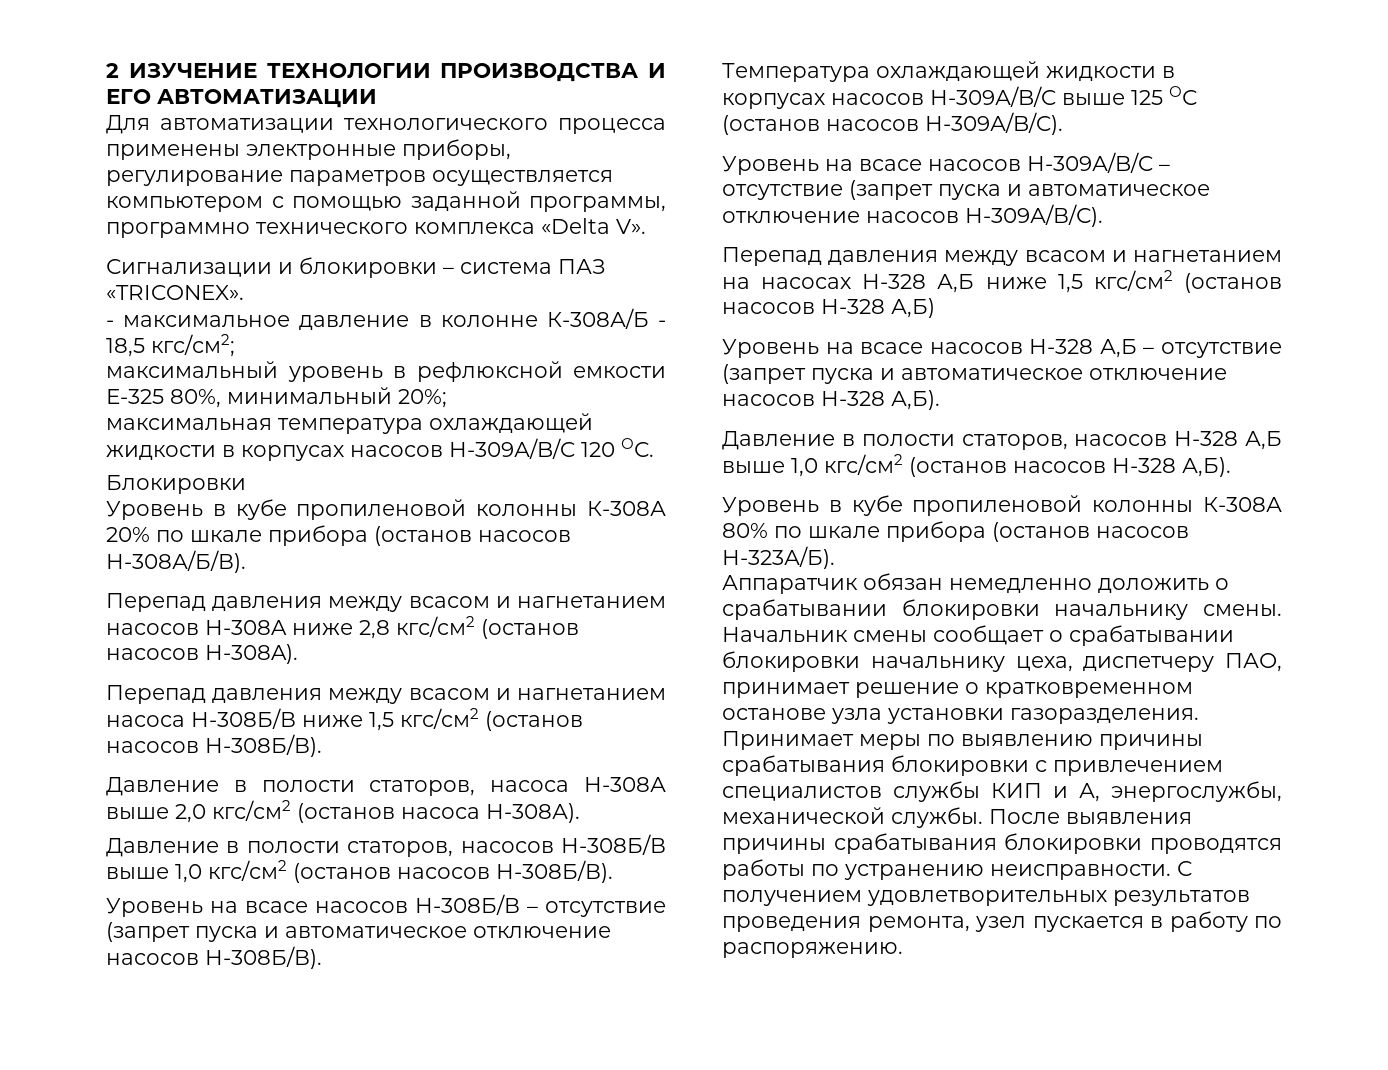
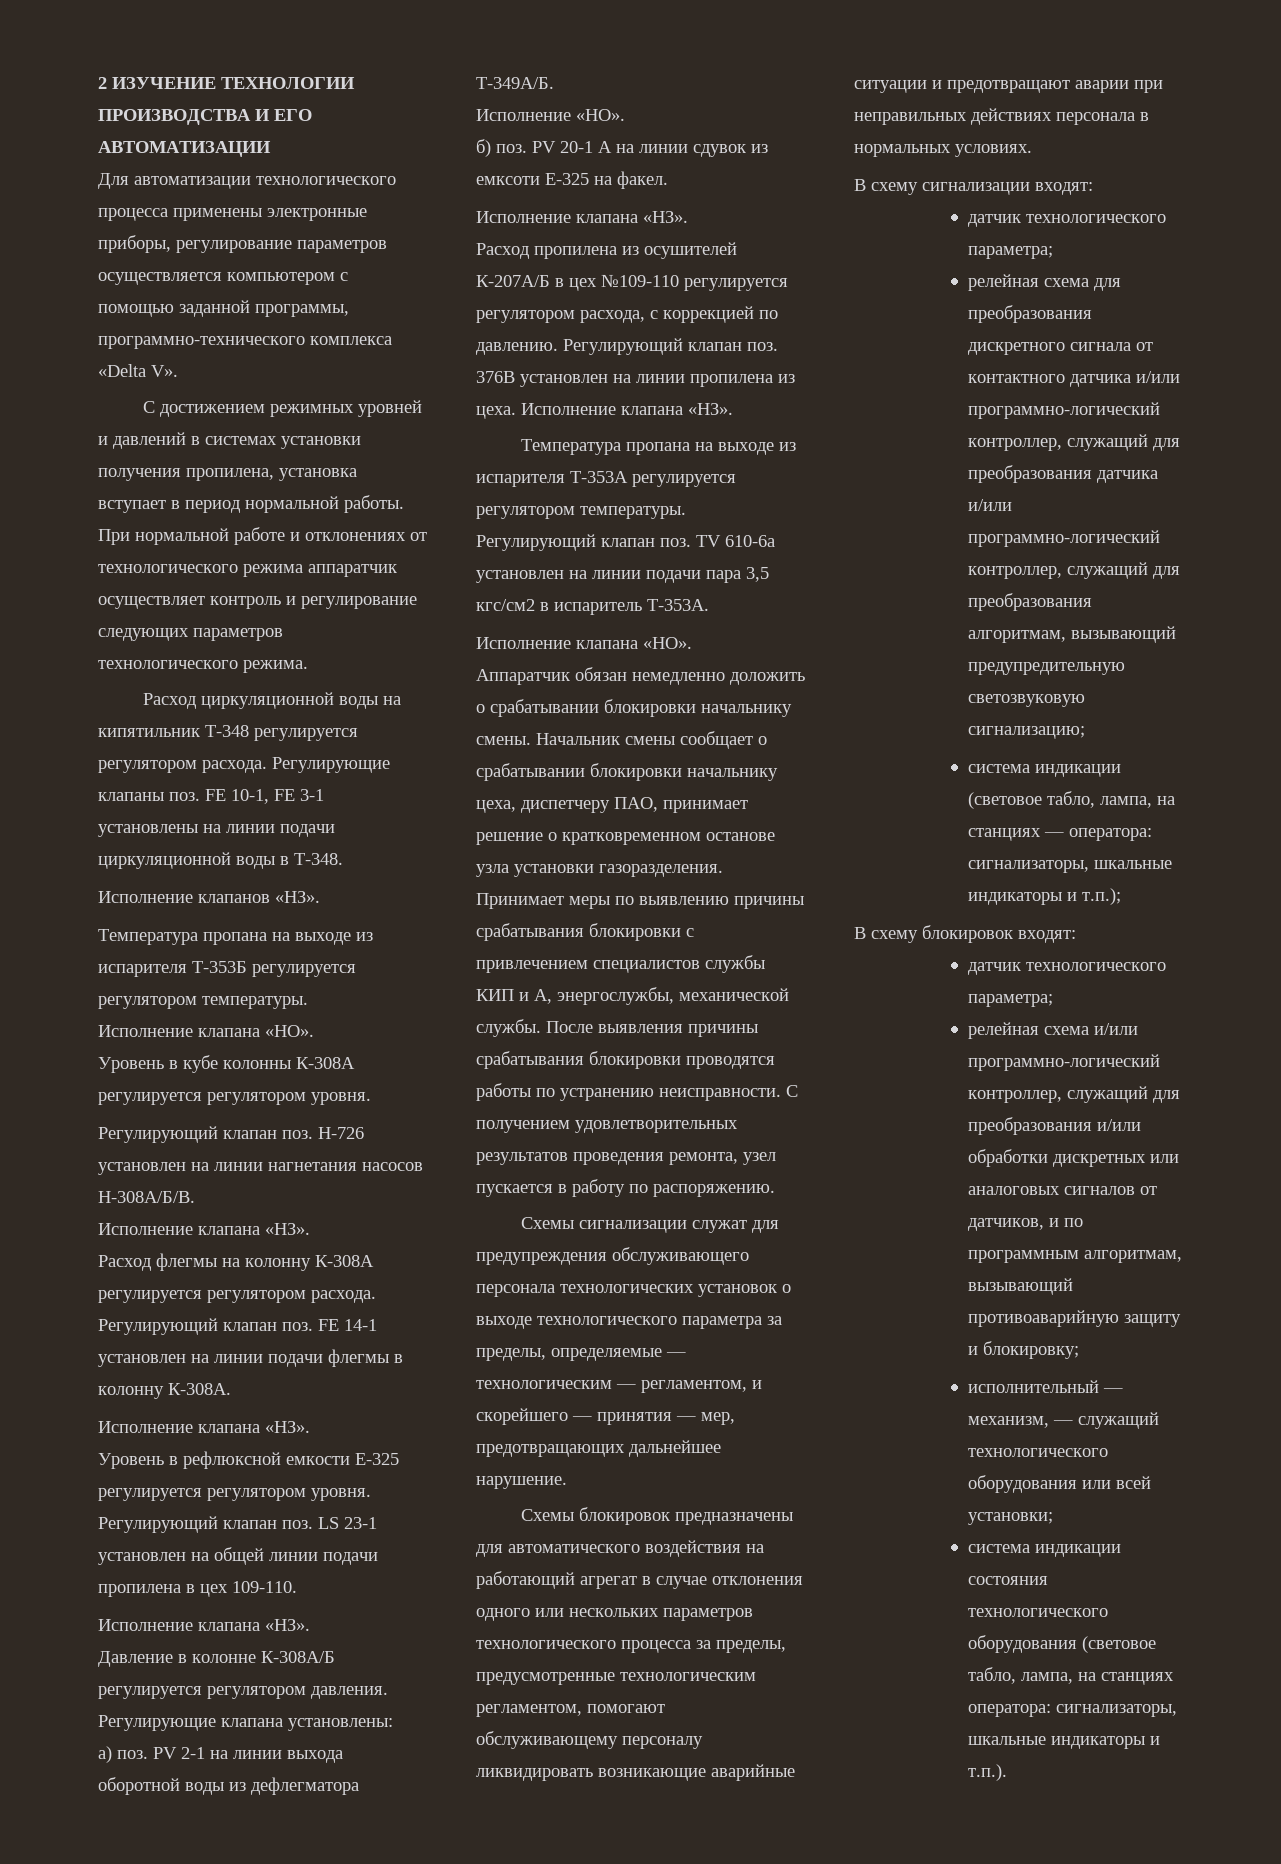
- Для автоматизации технологического процесса применены электронные приборы, регулирование параметров осуществляется компьютером с помощью заданной программы, программно технического комплекса «Delta V».
+ Для автоматизации технологического процесса применены электронные приборы, регулирование параметров осуществляется компьютером с помощью заданной программы, программно-технического комплекса «Delta V».
- Сигнализации и блокировки – система ПАЗ «TRICONEX».
- - максимальное давление в колонне К-308А/Б - 18,5 кгс/см2;
- максимальный уровень в рефлюксной емкости Е-325 80%, минимальный 20%;
- максимальная температура охлаждающей жидкости в корпусах насосов Н-309А/B/C 120 ОС.
- Блокировки
- Уровень в кубe пропиленовой колонны К-308А 20% по шкале прибора (останов насосов Н-308А/Б/В).
- Перепад давления между всасом и нагнетанием насосов Н-308A ниже 2,8 кгс/cм2 (останов насосов Н-308A).
- Перепад давления между всасом и нагнетанием насоса Н-308Б/В ниже 1,5 кгс/cм2 (останов насосов Н-308Б/В).
- Давление в полости статоров, насоса Н-308А выше 2,0 кгс/см2 (останов насоса Н-308А).
- Давление в полости статоров, насосов Н-308Б/В выше 1,0 кгс/см2 (останов насосов Н-308Б/В).
- Уровень на всасе насосов Н-308Б/В – отсутствие (запрет пуска и автоматическое отключение насосов Н-308Б/В).
- Температура охлаждающей жидкости в корпусах насосов Н-309А/B/C выше 125 ОС (останов насосов Н-309А/B/C).
- Уровень на всасе насосов Н-309А/B/C – отсутствие (запрет пуска и автоматическое отключение насосов Н-309А/В/С).
- Перепад давления между всасом и нагнетанием на насосах Н-328 А,Б ниже 1,5 кгс/cм2 (останов насосов Н-328 А,Б)
- Уровень на всасе насосов Н-328 А,Б – отсутствие (запрет пуска и автоматическое отключение насосов Н-328 А,Б).
- Давление в полости статоров, насосов Н-328 А,Б выше 1,0 кгс/см2 (останов насосов Н-328 А,Б).
- Уровень в кубe пропиленовой колонны К-308А 80% по шкале прибора (останов насосов Н-323А/Б).
+ С достижением режимных уровней и давлений в системах установки получения пропилена, установка вступает в период нормальной работы. При нормальной работе и отклонениях от технологического режима аппаратчик осуществляет контроль и регулирование следующих параметров технологического режима.
+ Расход циркуляционной воды на кипятильник Т-348 регулируется регулятором расхода. Регулирующие клапаны поз. FE 10-1, FE 3-1 установлены на линии подачи циркуляционной воды в Т-348.
+ Исполнение клапанов «НЗ».
+ Температура пропана на выходе из испарителя Т-353Б регулируется регулятором температуры.
+ Исполнение клапана «НО».
+ Уровень в кубе колонны К-308А регулируется регулятором уровня.
+ Регулирующий клапан поз. H-726 установлен на линии нагнетания насосов Н-308А/Б/В.
+ Исполнение клапана «НЗ».
+ Расход флегмы на колонну К-308А регулируется регулятором расхода. Регулирующий клапан поз. FE 14-1 установлен на линии подачи флегмы в колонну К-308А.
+ Исполнение клапана «НЗ».
+ Уровень в рефлюксной емкости Е-325 регулируется регулятором уровня. Регулирующий клапан поз. LS 23-1 установлен на общей линии подачи пропилена в цех 109-110.
+ Исполнение клапана «НЗ».
+ Давление в колонне К-308А/Б регулируется регулятором давления. Регулирующие клапана установлены:
+ а) поз. PV 2-1 на линии выхода оборотной воды из дефлегматора Т-349А/Б.
+ Исполнение «НО».
+ б) поз. PV 20-1 А на линии сдувок из емксоти Е-325 на факел.
+ Исполнение клапана «НЗ».
+ Расход пропилена из осушителей К-207А/Б в цех №109-110 регулируется регулятором расхода, с коррекцией по давлению. Регулирующий клапан поз. 376В установлен на линии пропилена из цеха. Исполнение клапана «НЗ».
+ Температура пропана на выходе из испарителя Т-353А регулируется регулятором температуры. Регулирующий клапан поз. TV 610-6а установлен на линии подачи пара 3,5 кгс/см2 в испаритель Т-353А.
+ Исполнение клапана «НО».
+ Схемы сигнализации служат для предупреждения обслуживающего персонала технологических установок о выходе технологического параметра за пределы, определяемые — технологическим — регламентом, и скорейшего — принятия — мер, предотвращающих дальнейшее нарушение.
+ Схемы блокировок предназначены для автоматического воздействия на работающий агрегат в случае отклонения одного или нескольких параметров технологического процесса за пределы, предусмотренные технологическим регламентом, помогают обслуживающему персоналу ликвидировать возникающие аварийные ситуации и предотвращают аварии при неправильных действиях персонала в нормальных условиях.
+ В схему сигнализации входят:
+ датчик технологического параметра;
+ релейная схема для преобразования дискретного сигнала от контактного датчика и/или программно-логический контроллер, служащий для преобразования датчика и/или программно-логический контроллер, служащий для преобразования алгоритмам, вызывающий предупредительную светозвуковую сигнализацию;
+ система индикации (световое табло, лампа, на станциях — оператора: сигнализаторы, шкальные индикаторы и т.п.);
+ В схему блокировок входят:
+ датчик технологического параметра;
+ релейная схема и/или программно-логический контроллер, служащий для преобразования и/или обработки дискретных или аналоговых сигналов от датчиков, и по программным алгоритмам, вызывающий противоаварийную защиту и блокировку;
+ исполнительный — механизм, — служащий технологического оборудования или всей установки;
+ система индикации состояния технологического оборудования (световое табло, лампа, на станциях оператора: сигнализаторы, шкальные индикаторы и т.п.).

